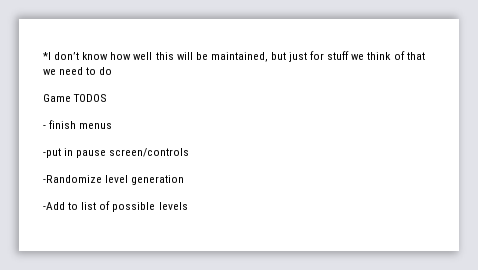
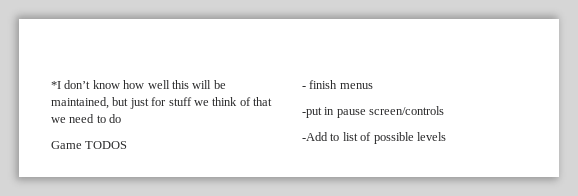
- -Randomize level generation

